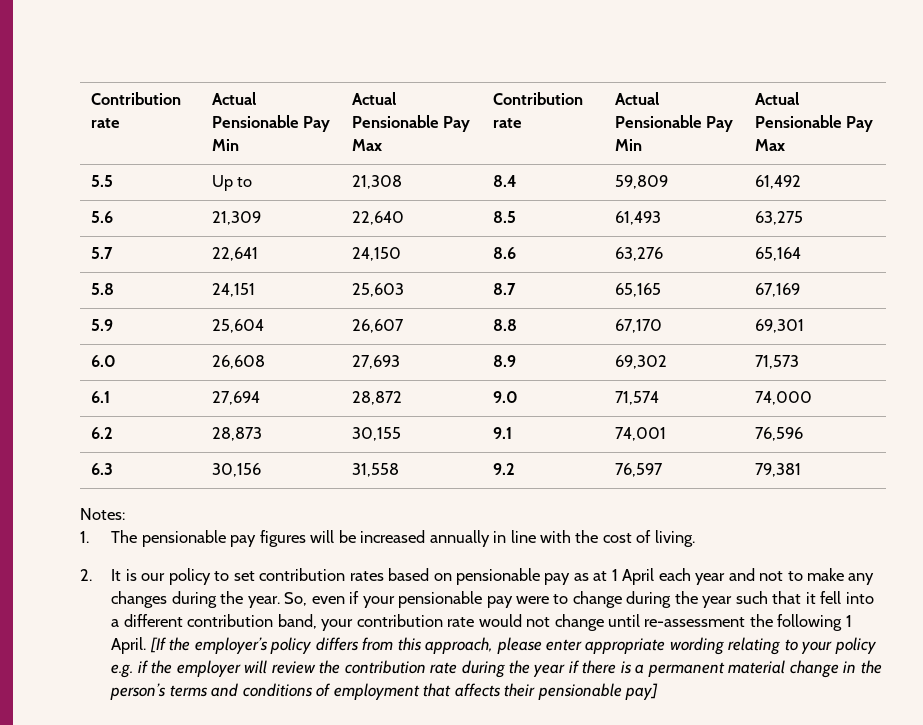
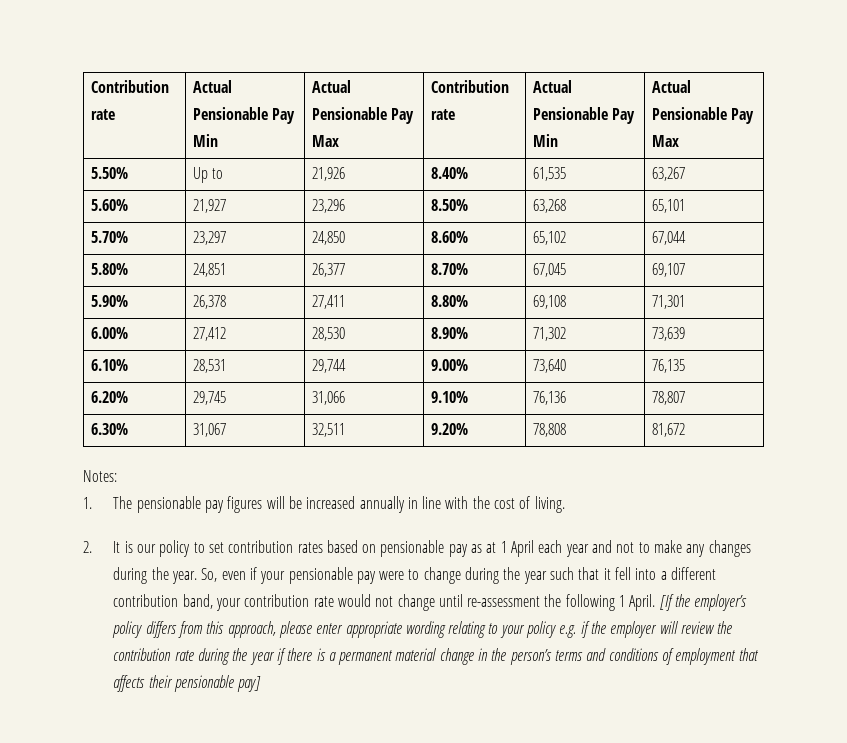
- 5.5 | Up to | 21,308 | 8.4 | 59,809 | 61,492
- 5.6 | 21,309 | 22,640 | 8.5 | 61,493 | 63,275
- 5.7 | 22,641 | 24,150 | 8.6 | 63,276 | 65,164
- 5.8 | 24,151 | 25,603 | 8.7 | 65,165 | 67,169
- 5.9 | 25,604 | 26,607 | 8.8 | 67,170 | 69,301
- 6.0 | 26,608 | 27,693 | 8.9 | 69,302 | 71,573
- 6.1 | 27,694 | 28,872 | 9.0 | 71,574 | 74,000
- 6.2 | 28,873 | 30,155 | 9.1 | 74,001 | 76,596
- 6.3 | 30,156 | 31,558 | 9.2 | 76,597 | 79,381
+ 5.50% | Up to | 21,926 | 8.40% | 61,535 | 63,267
+ 5.60% | 21,927 | 23,296 | 8.50% | 63,268 | 65,101
+ 5.70% | 23,297 | 24,850 | 8.60% | 65,102 | 67,044
+ 5.80% | 24,851 | 26,377 | 8.70% | 67,045 | 69,107
+ 5.90% | 26,378 | 27,411 | 8.80% | 69,108 | 71,301
+ 6.00% | 27,412 | 28,530 | 8.90% | 71,302 | 73,639
+ 6.10% | 28,531 | 29,744 | 9.00% | 73,640 | 76,135
+ 6.20% | 29,745 | 31,066 | 9.10% | 76,136 | 78,807
+ 6.30% | 31,067 | 32,511 | 9.20% | 78,808 | 81,672

